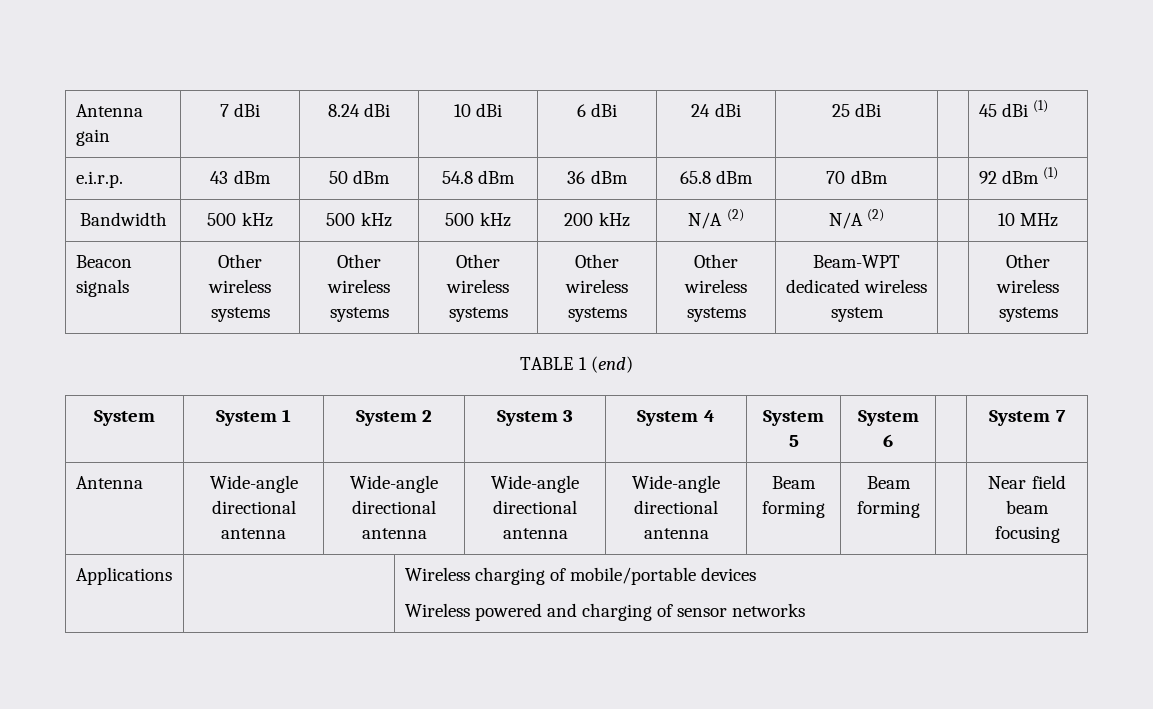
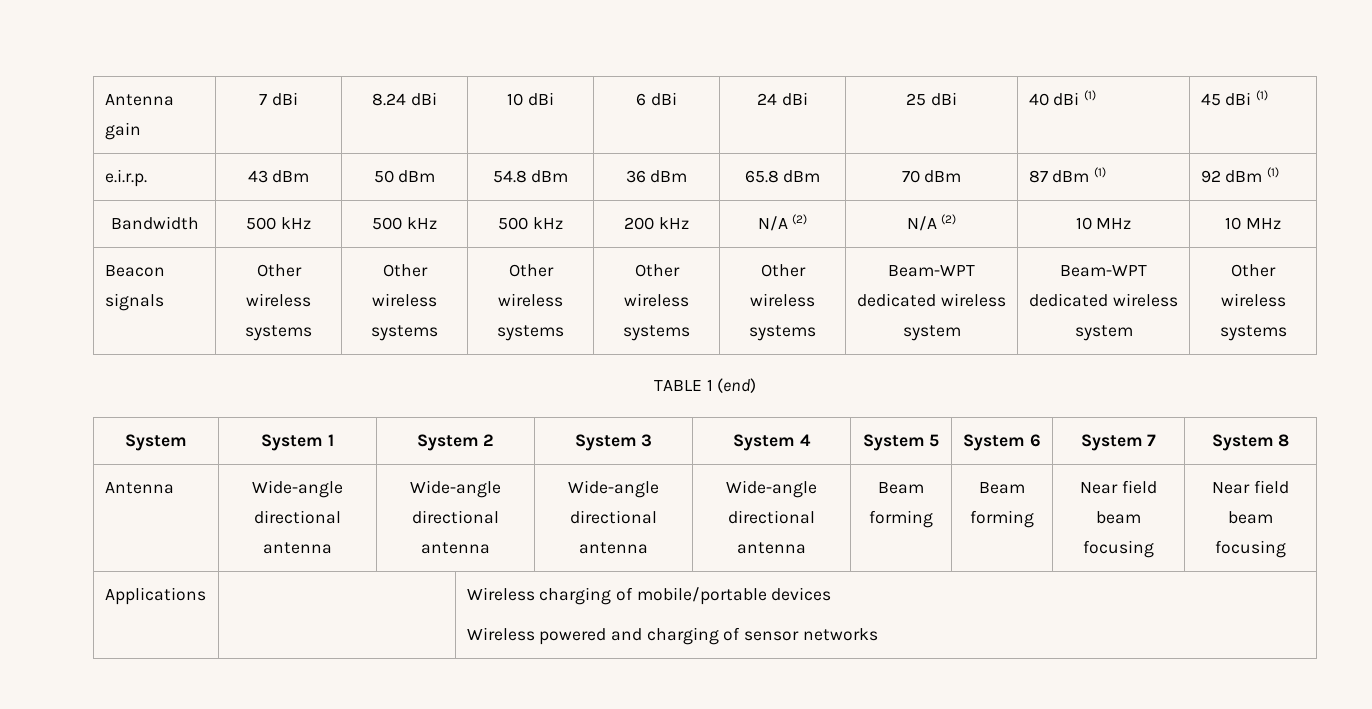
- Antenna gain | 7 dBi | 8.24 dBi | 10 dBi | 6 dBi | 24 dBi | 25 dBi | | 45 dBi (1)
+ Antenna gain | 7 dBi | 8.24 dBi | 10 dBi | 6 dBi | 24 dBi | 25 dBi | 40 dBi (1) | 45 dBi (1)
- e.i.r.p. | 43 dBm | 50 dBm | 54.8 dBm | 36 dBm | 65.8 dBm | 70 dBm | | 92 dBm (1)
+ e.i.r.p. | 43 dBm | 50 dBm | 54.8 dBm | 36 dBm | 65.8 dBm | 70 dBm | 87 dBm (1) | 92 dBm (1)
- Bandwidth | 500 kHz | 500 kHz | 500 kHz | 200 kHz | N/A (2) | N/A (2) | | 10 MHz
+ Bandwidth | 500 kHz | 500 kHz | 500 kHz | 200 kHz | N/A (2) | N/A (2) | 10 MHz | 10 MHz
- Beacon signals | Other wireless systems | Other wireless systems | Other wireless systems | Other wireless systems | Other wireless systems | Beam-WPT dedicated wireless system | | Other wireless systems
+ Beacon signals | Other wireless systems | Other wireless systems | Other wireless systems | Other wireless systems | Other wireless systems | Beam-WPT dedicated wireless system | Beam-WPT dedicated wireless system | Other wireless systems
- System | System 1 | System 2 | System 3 | System 4 | System 5 | System 6 | | System 7
+ System | System 1 | System 2 | System 3 | System 4 | System 5 | System 6 | System 7 | System 8
- Antenna | Wide-angle directional antenna | Wide-angle directional antenna | Wide-angle directional antenna | Wide-angle directional antenna | Beam forming | Beam forming | | Near field beam focusing
+ Antenna | Wide-angle directional antenna | Wide-angle directional antenna | Wide-angle directional antenna | Wide-angle directional antenna | Beam forming | Beam forming | Near field beam focusing | Near field beam focusing

